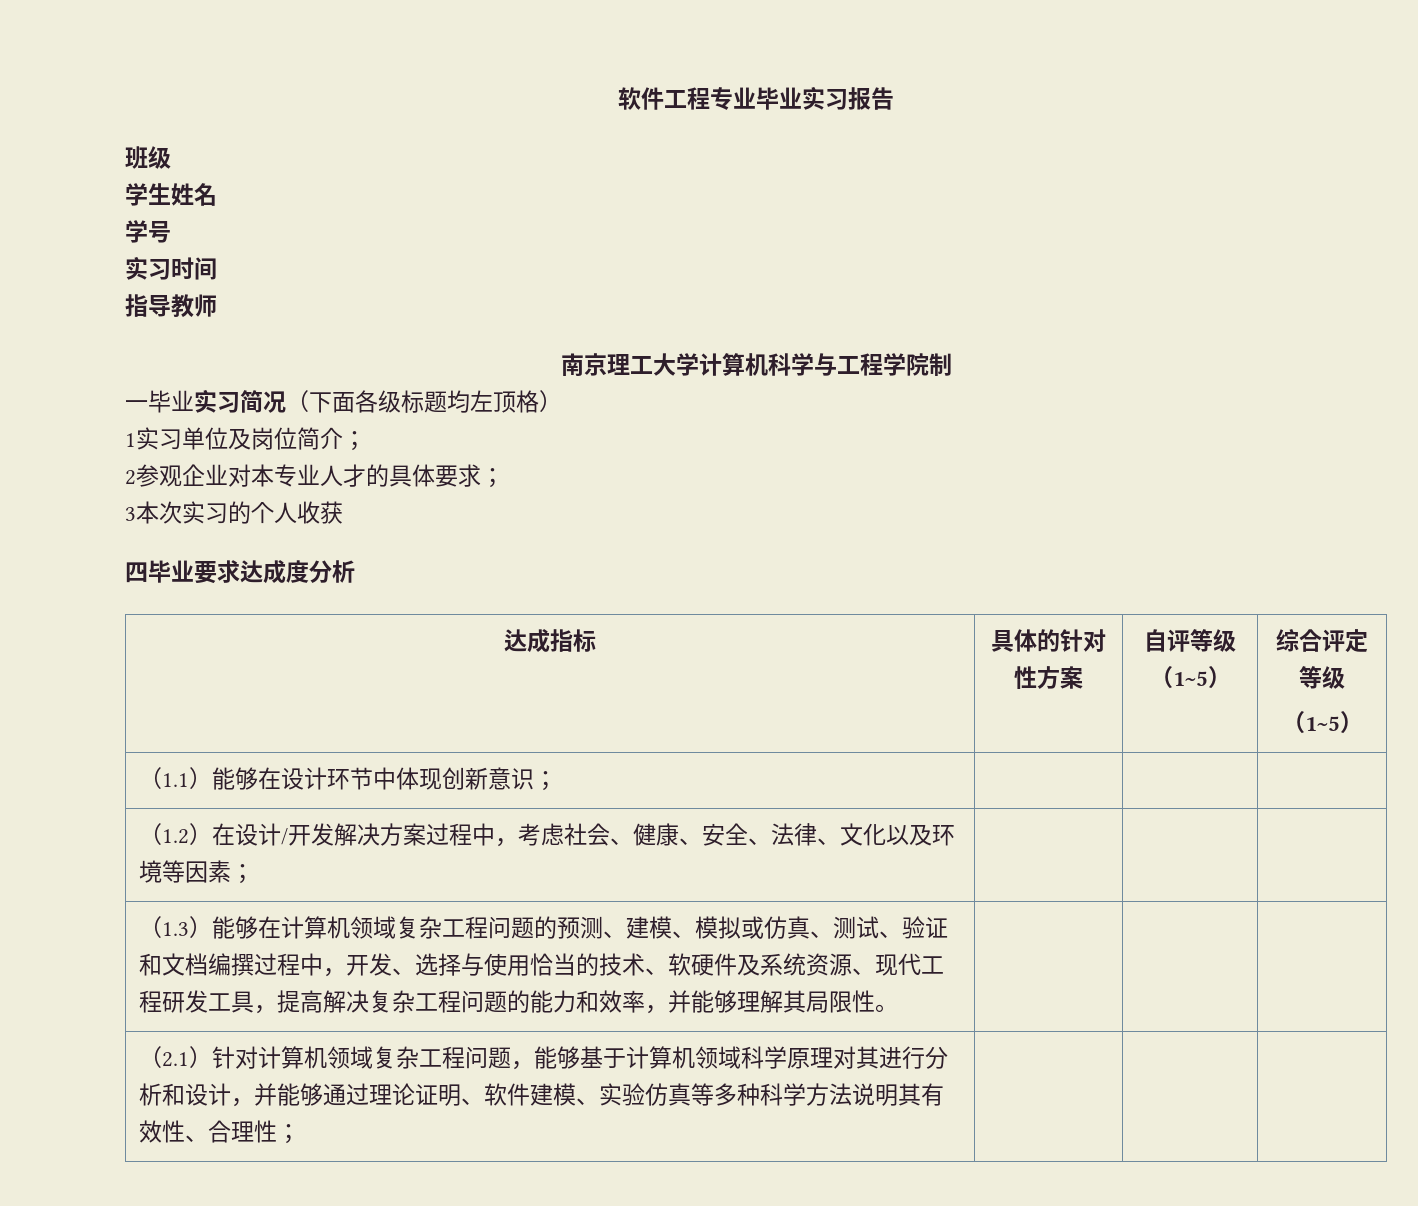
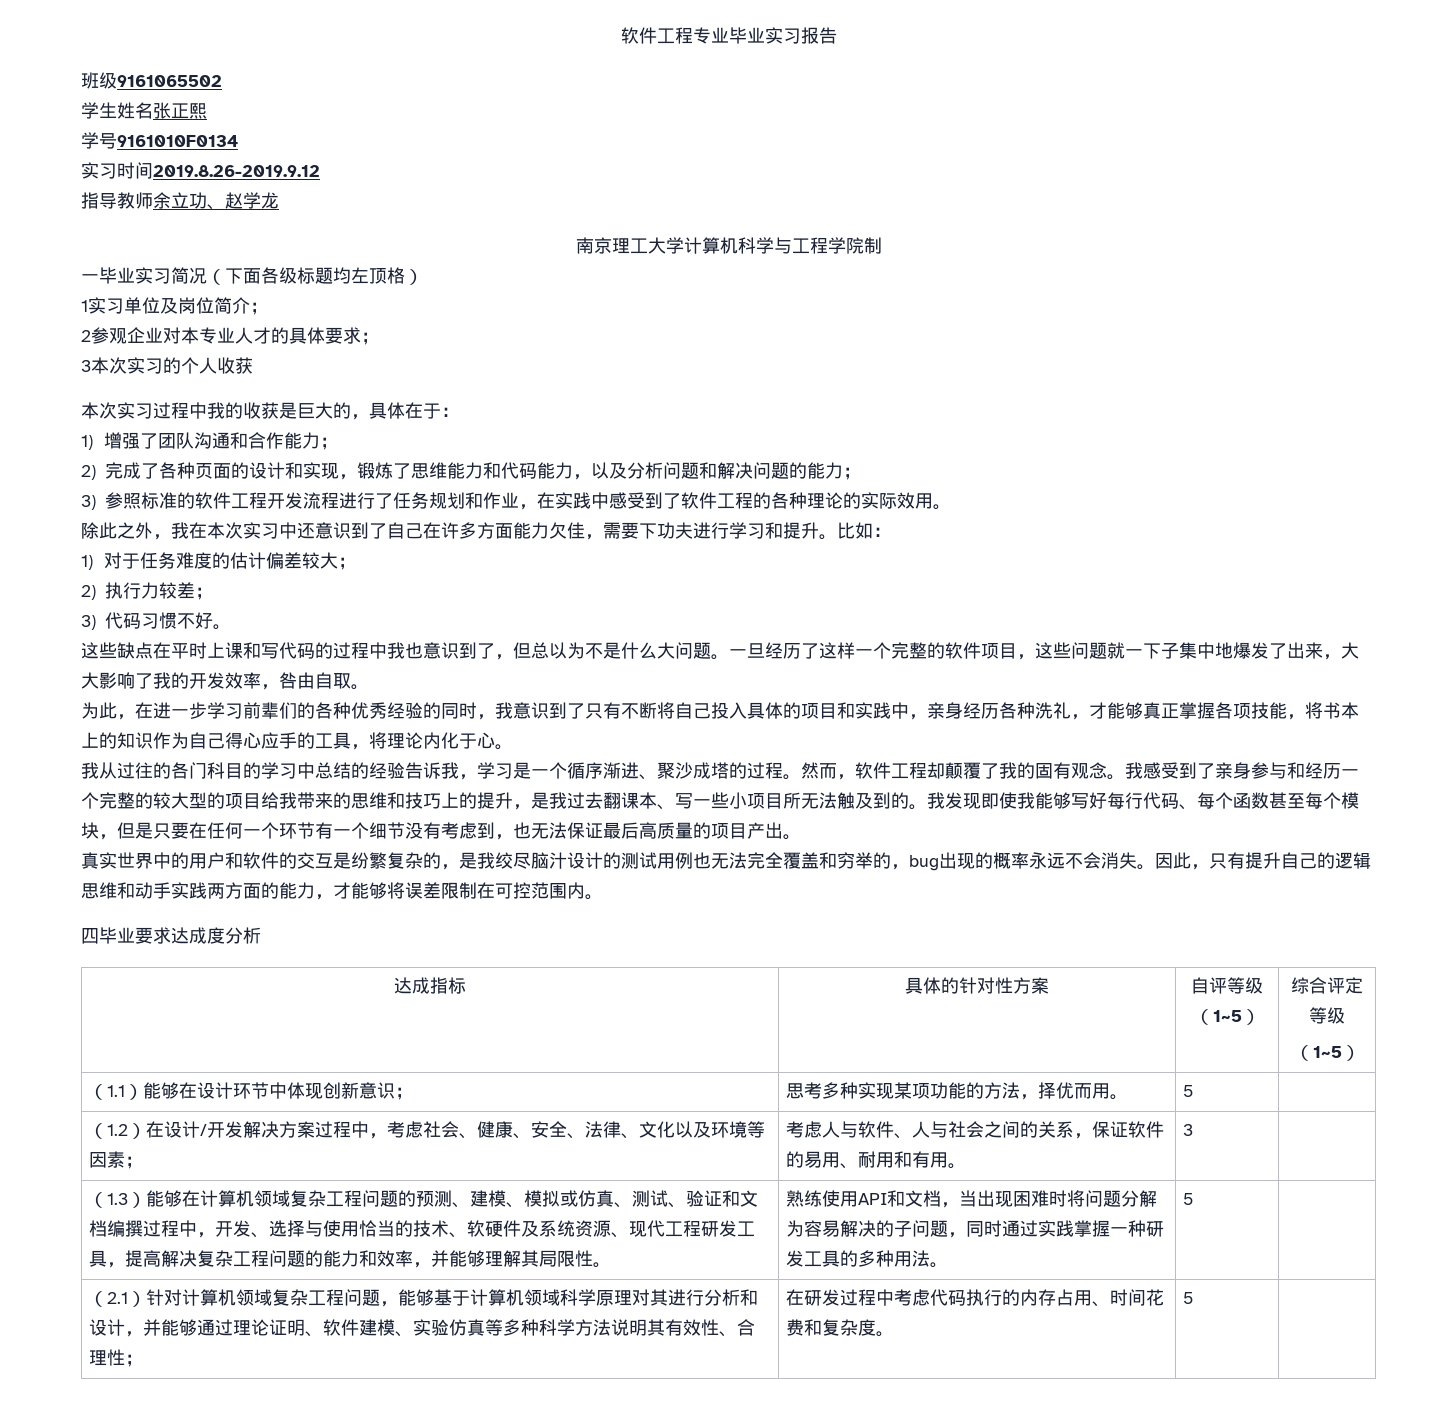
- 班级
+ 班级9161065502
- 学生姓名
+ 学生姓名张正熙
- 学号
+ 学号9161010F0134
- 实习时间
+ 实习时间2019.8.26-2019.9.12
- 指导教师
+ 指导教师余立功、赵学龙
+ 本次实习过程中我的收获是巨大的，具体在于：
+ 1)增强了团队沟通和合作能力；
+ 2)完成了各种页面的设计和实现，锻炼了思维能力和代码能力，以及分析问题和解决问题的能力；
+ 3)参照标准的软件工程开发流程进行了任务规划和作业，在实践中感受到了软件工程的各种理论的实际效用。
+ 除此之外，我在本次实习中还意识到了自己在许多方面能力欠佳，需要下功夫进行学习和提升。比如：
+ 1)对于任务难度的估计偏差较大；
+ 2)执行力较差；
+ 3)代码习惯不好。
+ 这些缺点在平时上课和写代码的过程中我也意识到了，但总以为不是什么大问题。一旦经历了这样一个完整的软件项目，这些问题就一下子集中地爆发了出来，大大影响了我的开发效率，咎由自取。
+ 为此，在进一步学习前辈们的各种优秀经验的同时，我意识到了只有不断将自己投入具体的项目和实践中，亲身经历各种洗礼，才能够真正掌握各项技能，将书本上的知识作为自己得心应手的工具，将理论内化于心。
+ 我从过往的各门科目的学习中总结的经验告诉我，学习是一个循序渐进、聚沙成塔的过程。然而，软件工程却颠覆了我的固有观念。我感受到了亲身参与和经历一个完整的较大型的项目给我带来的思维和技巧上的提升，是我过去翻课本、写一些小项目所无法触及到的。我发现即使我能够写好每行代码、每个函数甚至每个模块，但是只要在任何一个环节有一个细节没有考虑到，也无法保证最后高质量的项目产出。
+ 真实世界中的用户和软件的交互是纷繁复杂的，是我绞尽脑汁设计的测试用例也无法完全覆盖和穷举的，bug出现的概率永远不会消失。因此，只有提升自己的逻辑思维和动手实践两方面的能力，才能够将误差限制在可控范围内。
- （1.1）能够在设计环节中体现创新意识； | | |
+ （1.1）能够在设计环节中体现创新意识； | 思考多种实现某项功能的方法，择优而用。 | 5 |
- （1.2）在设计/开发解决方案过程中，考虑社会、健康、安全、法律、文化以及环境等因素； | | |
+ （1.2）在设计/开发解决方案过程中，考虑社会、健康、安全、法律、文化以及环境等因素； | 考虑人与软件、人与社会之间的关系，保证软件的易用、耐用和有用。 | 3 |
+ 熟练使用API和文档，当出现困难时将问题分解为容易解决的子问题，同时通过实践掌握一种研发工具的多种用法。 | 5
+ 在研发过程中考虑代码执行的内存占用、时间花费和复杂度。 | 5

